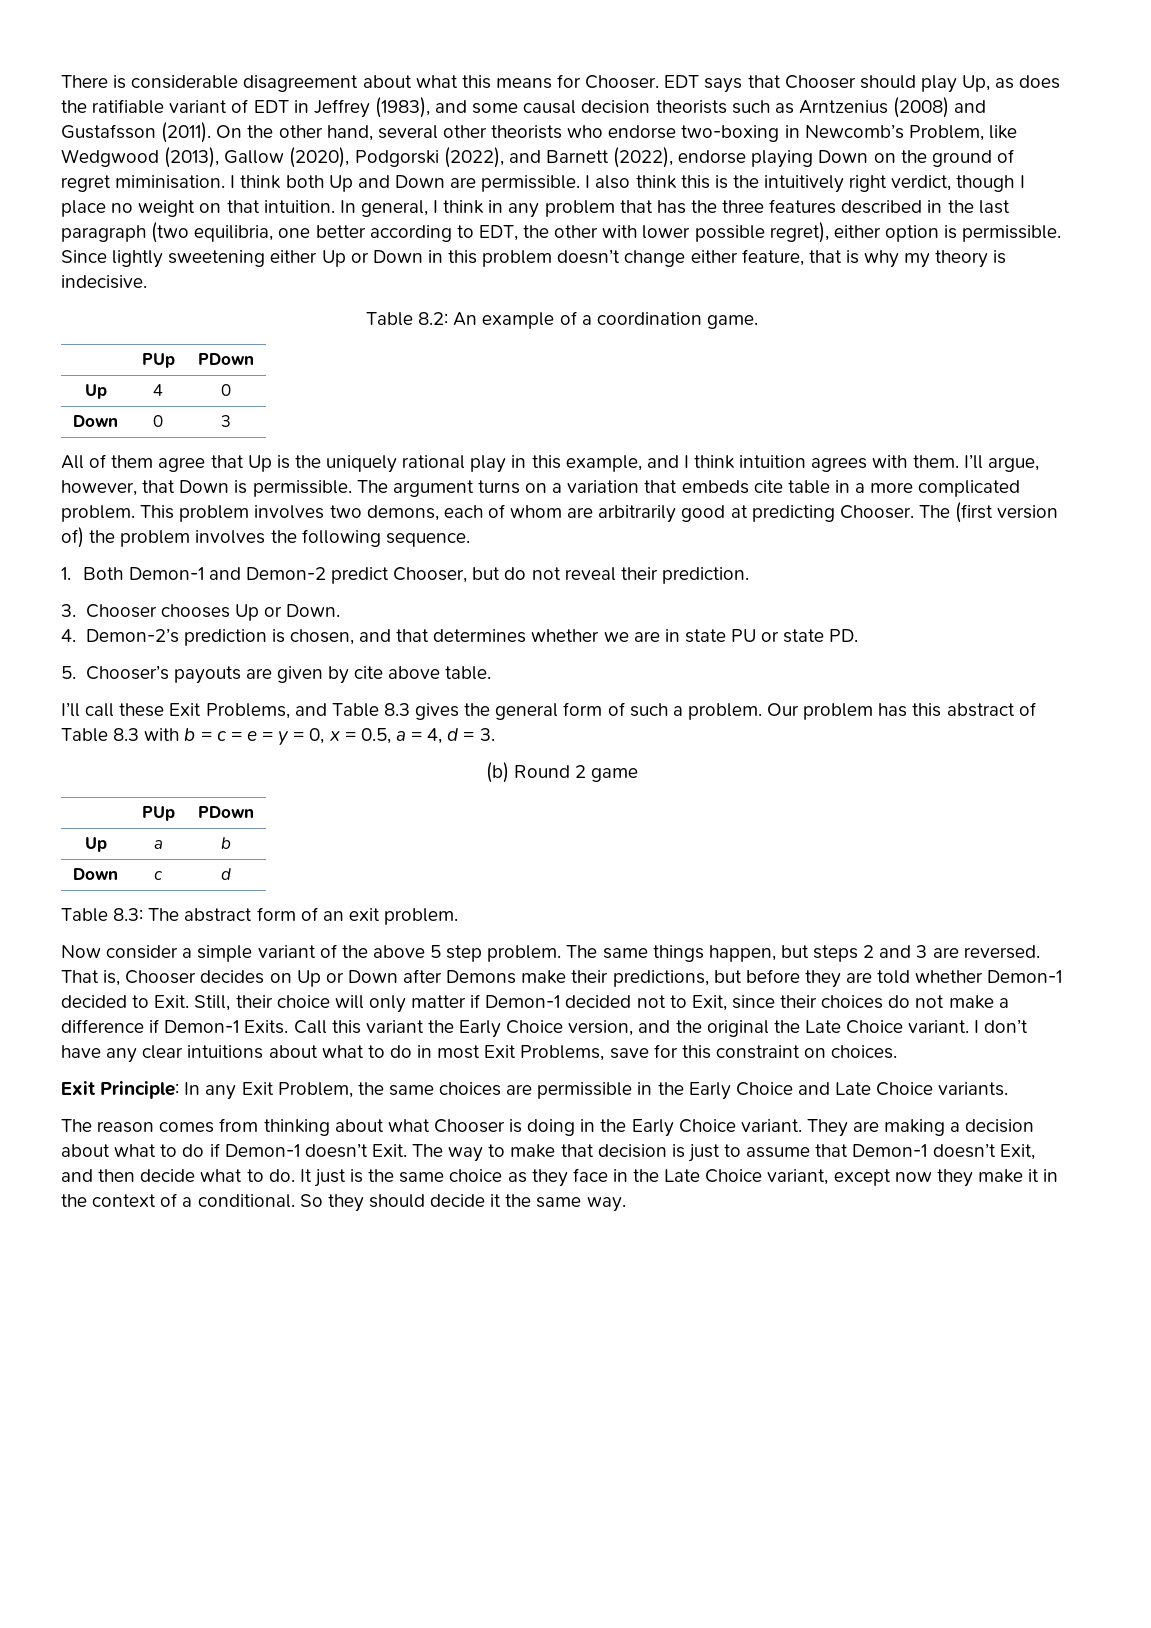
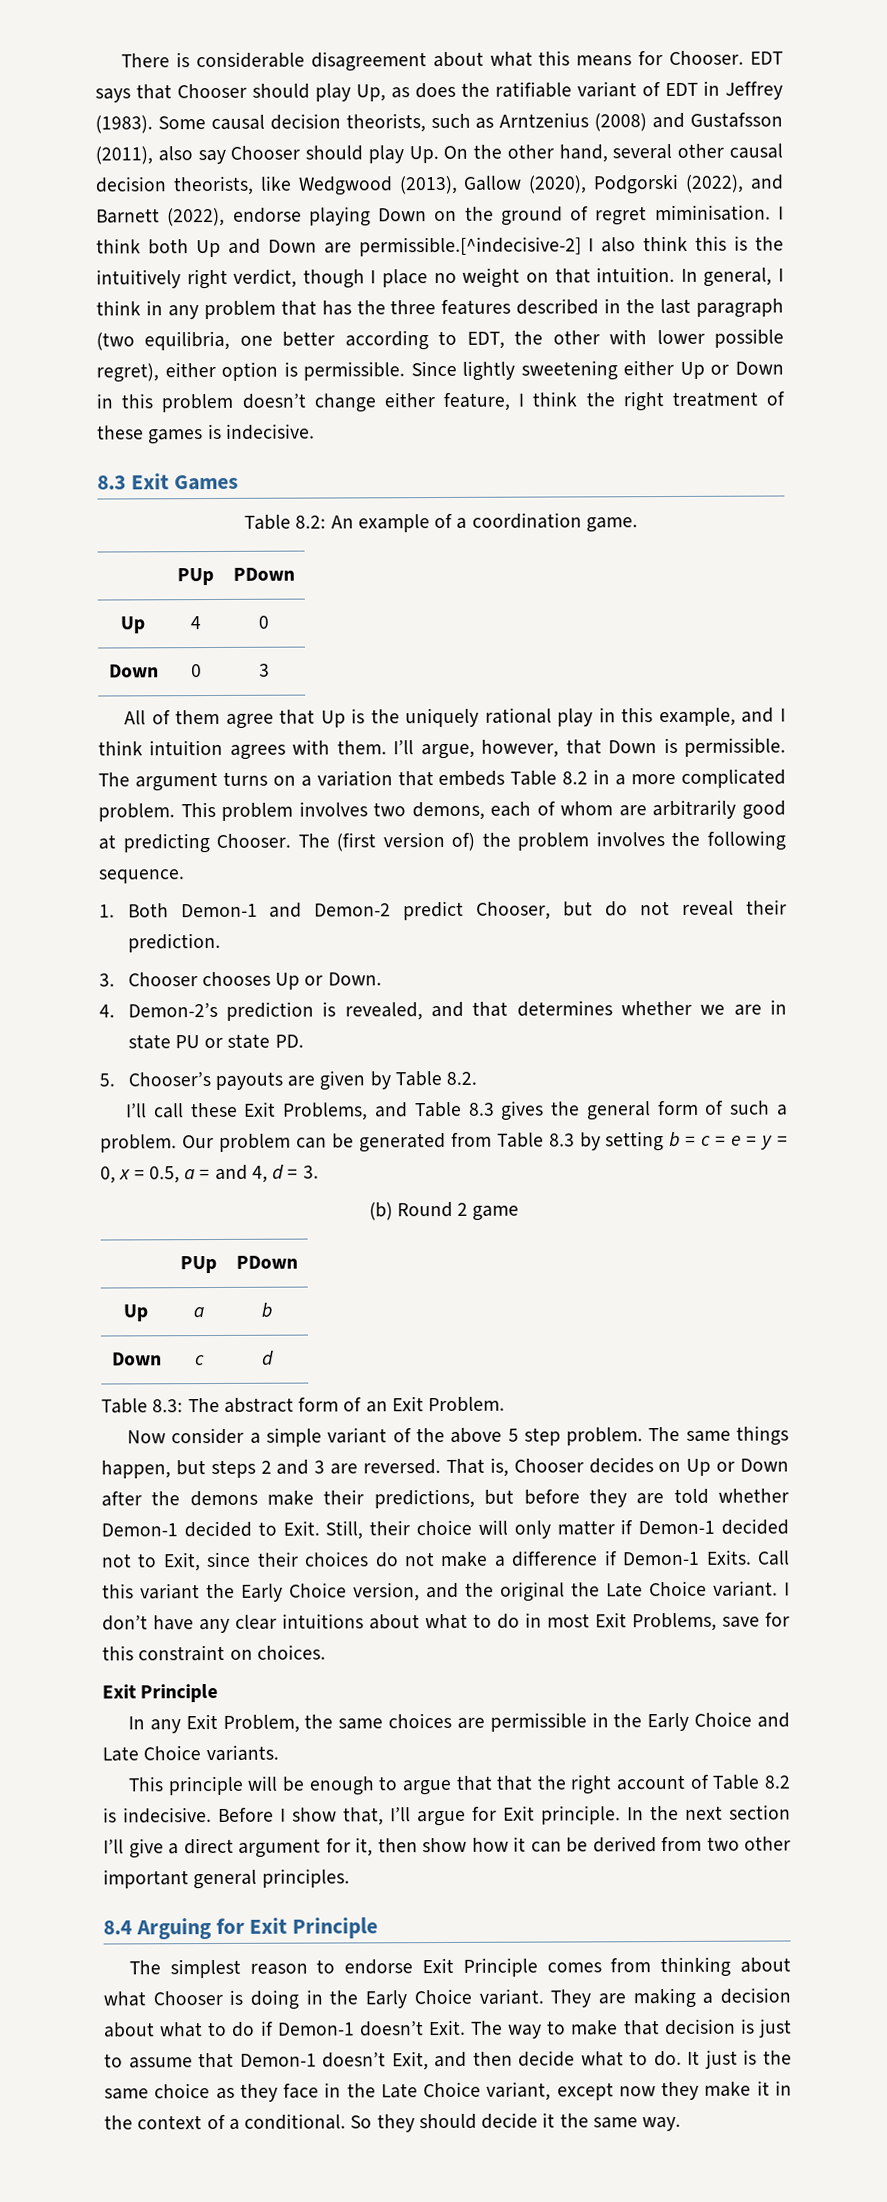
- EDT says that Chooser should play Up, as does the ratifiable variant of EDT in Jeffrey (1983), and some causal decision theorists such as Arntzenius (2008) and Gustafsson (2011). On the other hand, several other theorists who endorse two-boxing in Newcomb’s Problem, like Wedgwood (2013), Gallow (2020), Podgorski (2022), and Barnett (2022), endorse playing Down on the ground of regret miminisation.
+ EDT says that Chooser should play Up, as does the ratifiable variant of EDT in Jeffrey (1983). Some causal decision theorists, such as Arntzenius (2008) and Gustafsson (2011), also say Chooser should play Up. On the other hand, several other causal decision theorists, like Wedgwood (2013), Gallow (2020), Podgorski (2022), and Barnett (2022), endorse playing Down on the ground of regret miminisation.
- I think both Up and Down are permissible. I also think this is the intuitively right verdict, though I place no weight on that intuition.
+ I think both Up and Down are permissible.[^indecisive-2] I also think this is the intuitively right verdict, though I place no weight on that intuition.
- Since lightly sweetening either Up or Down in this problem doesn’t change either feature, that is why my theory is indecisive.
+ Since lightly sweetening either Up or Down in this problem doesn’t change either feature, I think the right treatment of these games is indecisive.
+ 8.3 Exit Games
- The argument turns on a variation that embeds cite table in a more complicated problem.
+ The argument turns on a variation that embeds Table 8.2 in a more complicated problem.
- 4. Demon-2’s prediction is chosen, and that determines whether we are in state PU or state PD.
+ 4. Demon-2’s prediction is revealed, and that determines whether we are in state PU or state PD.
- 5. Chooser’s payouts are given by cite above table.
+ 5. Chooser’s payouts are given by Table 8.2.
- Our problem has this abstract of Table 8.3 with b = c = e = y = 0, x = 0.5, a = 4, d = 3.
+ Our problem can be generated from Table 8.3 by setting b = c = e = y = 0, x = 0.5, a = and 4, d = 3.
- Table 8.3: The abstract form of an exit problem.
+ Table 8.3: The abstract form of an Exit Problem.
- That is, Chooser decides on Up or Down after Demons make their predictions, but before they are told whether Demon-1 decided to Exit.
+ That is, Chooser decides on Up or Down after the demons make their predictions, but before they are told whether Demon-1 decided to Exit.
  I don’t have any clear intuitions about what to do in most Exit Problems, save for this constraint on choices.
- Exit Principle: In any Exit Problem, the same choices are permissible in the Early Choice and Late Choice variants.
+ Exit Principle
+ In any Exit Problem, the same choices are permissible in the Early Choice and Late Choice variants.
- The reason comes from thinking about what Chooser is doing in the Early Choice variant.
+ This principle will be enough to argue that that the right account of Table 8.2 is indecisive. Before I show that, I’ll argue for Exit principle. In the next section I’ll give a direct argument for it, then show how it can be derived from two other important general principles.
+ 8.4 Arguing for Exit Principle
+ The simplest reason to endorse Exit Principle comes from thinking about what Chooser is doing in the Early Choice variant.

